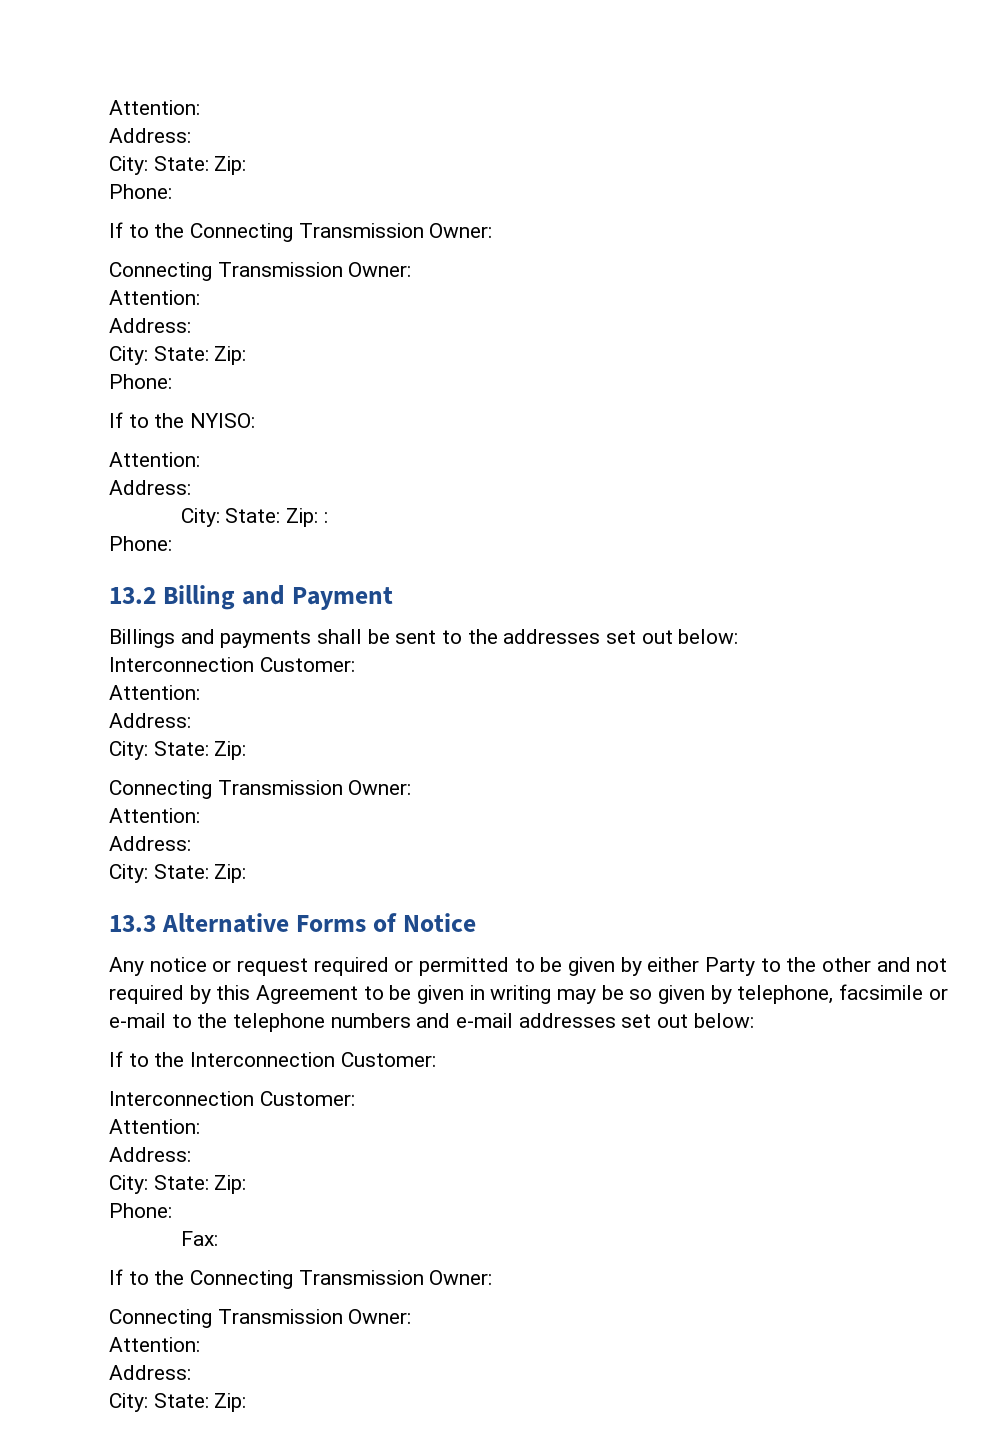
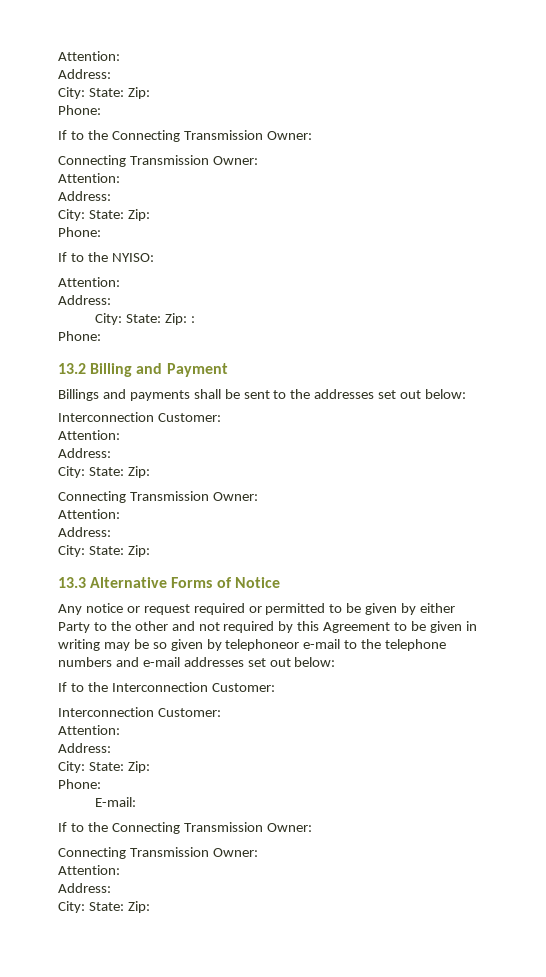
- Any notice or request required or permitted to be given by either Party to the other and not required by this Agreement to be given in writing may be so given by telephone, facsimile or e-mail to the telephone numbers and e-mail addresses set out below:
+ Any notice or request required or permitted to be given by either Party to the other and not required by this Agreement to be given in writing may be so given by telephoneor e-mail to the telephone numbers and e-mail addresses set out below:
- Fax:
+ E-mail:

